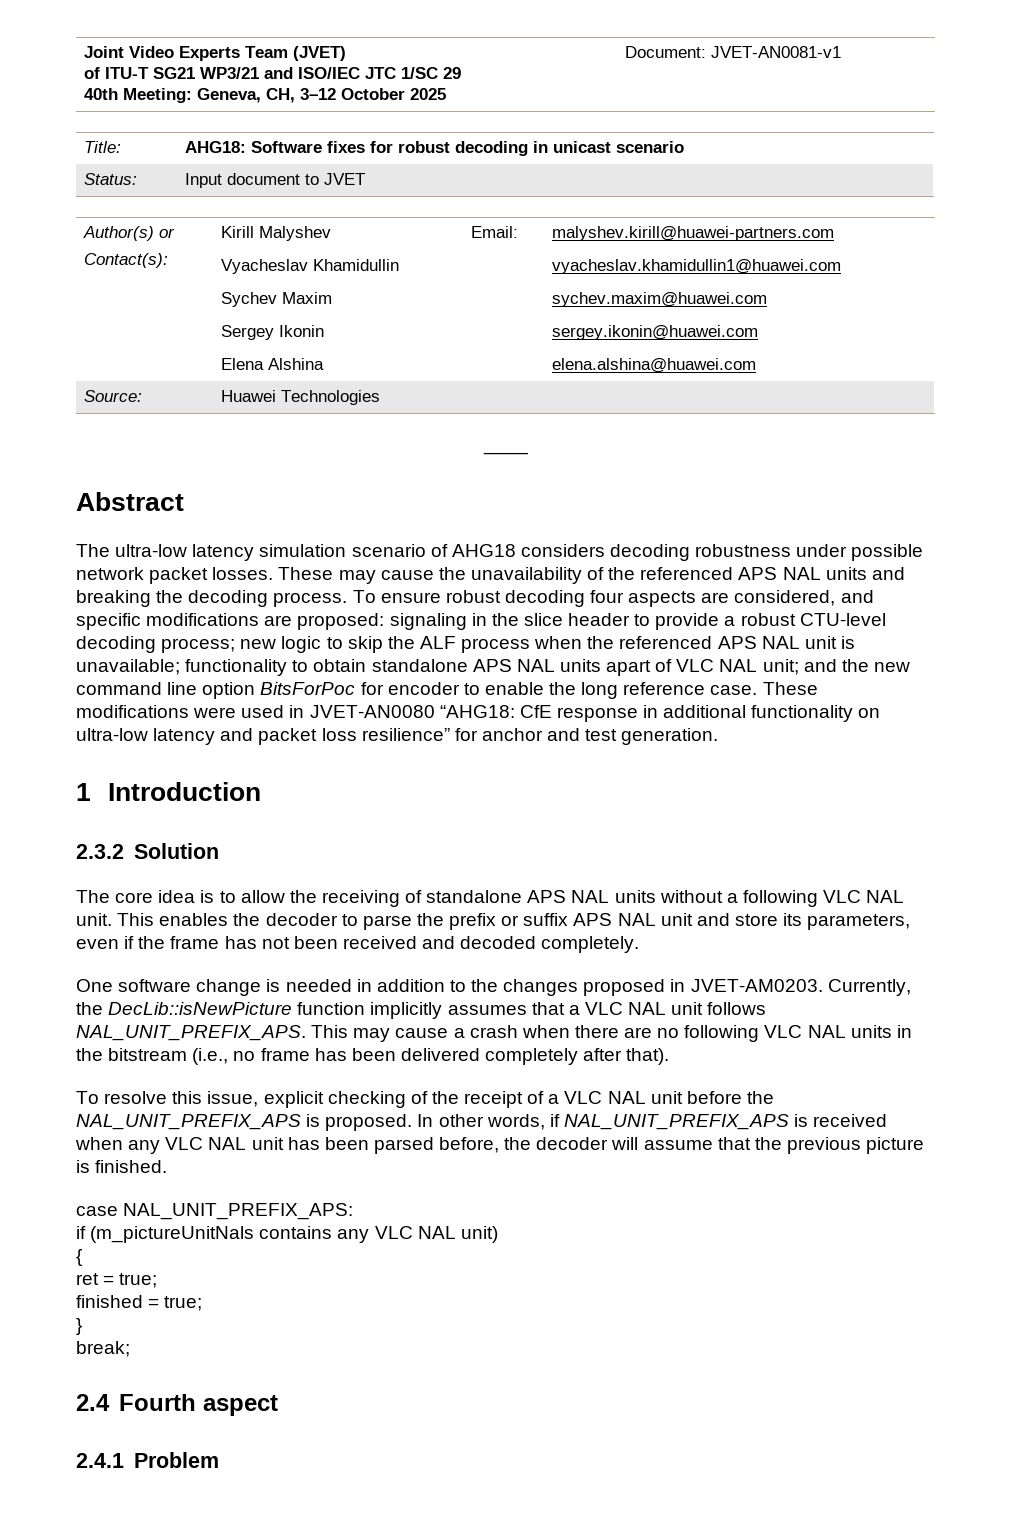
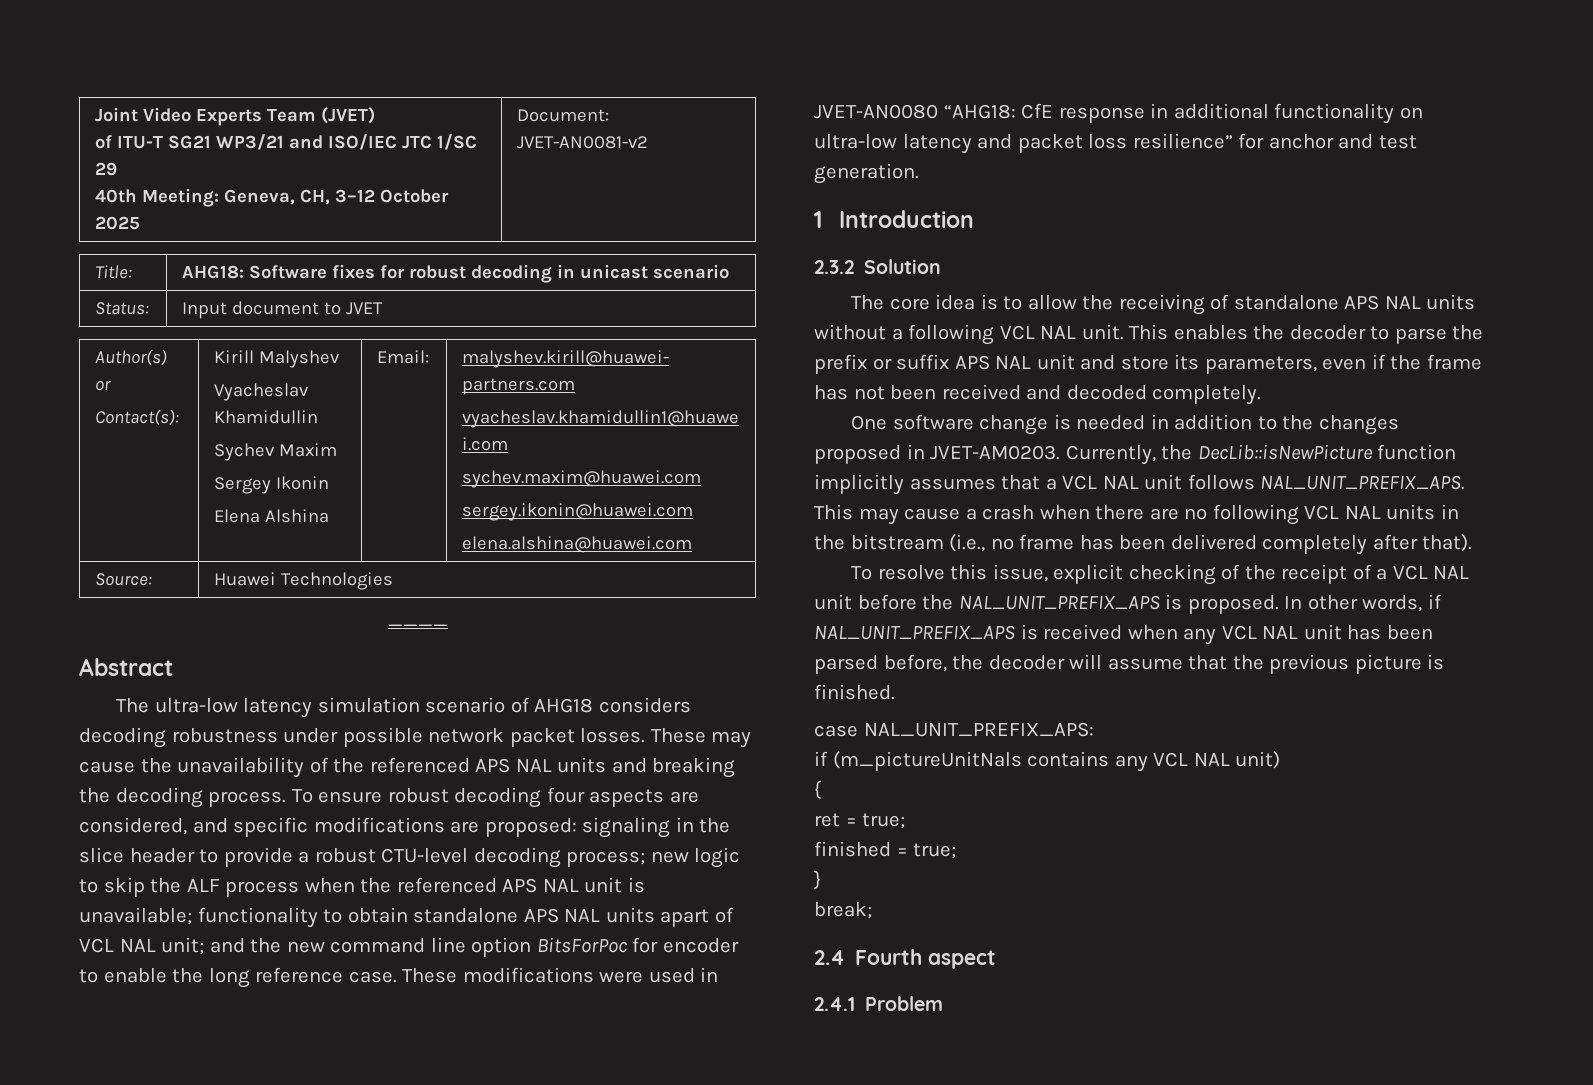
  Joint Video Experts Team (JVET)
  of ITU-T SG21 WP3/21 and ISO/IEC JTC 1/SC 29
- 40th Meeting: Geneva, CH, 3–12 October 2025 | Document: JVET-AN0081-v1
+ 40th Meeting: Geneva, CH, 3–12 October 2025 | Document: JVET-AN0081-v2
- functionality to obtain standalone APS NAL units apart of VLC NAL unit;
+ functionality to obtain standalone APS NAL units apart of VCL NAL unit;
- The core idea is to allow the receiving of standalone APS NAL units without a following VLC NAL unit.
+ The core idea is to allow the receiving of standalone APS NAL units without a following VCL NAL unit.
- Currently, the DecLib::isNewPicture function implicitly assumes that a VLC NAL unit follows NAL_UNIT_PREFIX_APS.
+ Currently, the DecLib::isNewPicture function implicitly assumes that a VCL NAL unit follows NAL_UNIT_PREFIX_APS.
- This may cause a crash when there are no following VLC NAL units in the bitstream (i.e., no frame has been delivered completely after that).
+ This may cause a crash when there are no following VCL NAL units in the bitstream (i.e., no frame has been delivered completely after that).
- To resolve this issue, explicit checking of the receipt of a VLC NAL unit before the NAL_UNIT_PREFIX_APS is proposed.
+ To resolve this issue, explicit checking of the receipt of a VCL NAL unit before the NAL_UNIT_PREFIX_APS is proposed.
- In other words, if NAL_UNIT_PREFIX_APS is received when any VLC NAL unit has been parsed before, the decoder will assume that the previous picture is finished.
+ In other words, if NAL_UNIT_PREFIX_APS is received when any VCL NAL unit has been parsed before, the decoder will assume that the previous picture is finished.
- if (m_pictureUnitNals contains any VLC NAL unit)
+ if (m_pictureUnitNals contains any VCL NAL unit)

